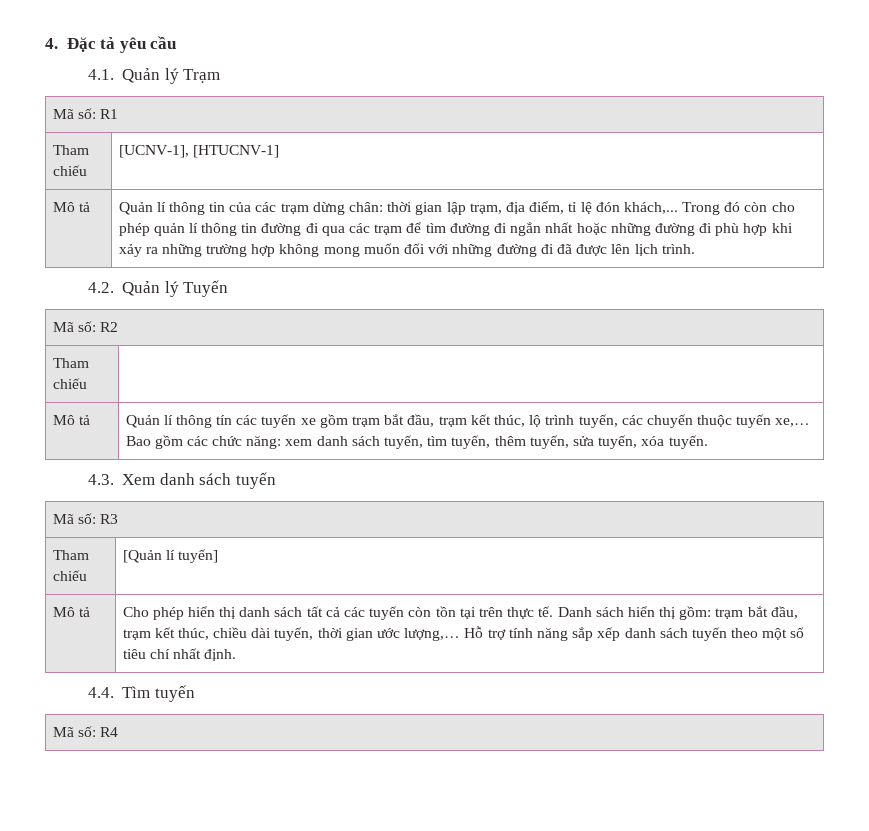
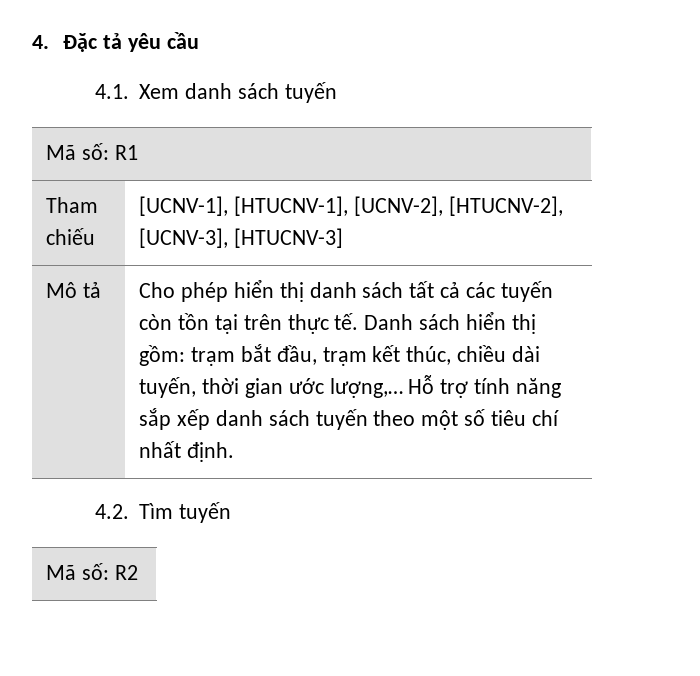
- 4.1. Quản lý Trạm
+ 4.1. Xem danh sách tuyến
- Tham chiếu | [UCNV-1], [HTUCNV-1]
- Mô tả | Quản lí thông tin của các trạm dừng chân: thời gian lập trạm, địa điểm, tỉ lệ đón khách,... Trong đó còn cho phép quản lí thông tin đường đi qua các trạm để tìm đường đi ngắn nhất hoặc những đường đi phù hợp khi xảy ra những trường hợp không mong muốn đối với những đường đi đã được lên lịch trình.
- 4.2. Quản lý Tuyến
- Mã số: R2
- Tham chiếu |
- Mô tả | Quản lí thông tín các tuyến xe gồm trạm bắt đầu, trạm kết thúc, lộ trình tuyến, các chuyến thuộc tuyến xe,… Bao gồm các chức năng: xem danh sách tuyến, tìm tuyến, thêm tuyến, sửa tuyến, xóa tuyến.
- 4.3. Xem danh sách tuyến
- Mã số: R3
- Tham chiếu | [Quản lí tuyến]
+ Tham chiếu | [UCNV-1], [HTUCNV-1], [UCNV-2], [HTUCNV-2], [UCNV-3], [HTUCNV-3]
- 4.4. Tìm tuyến
+ 4.2. Tìm tuyến
- Mã số: R4
+ Mã số: R2

